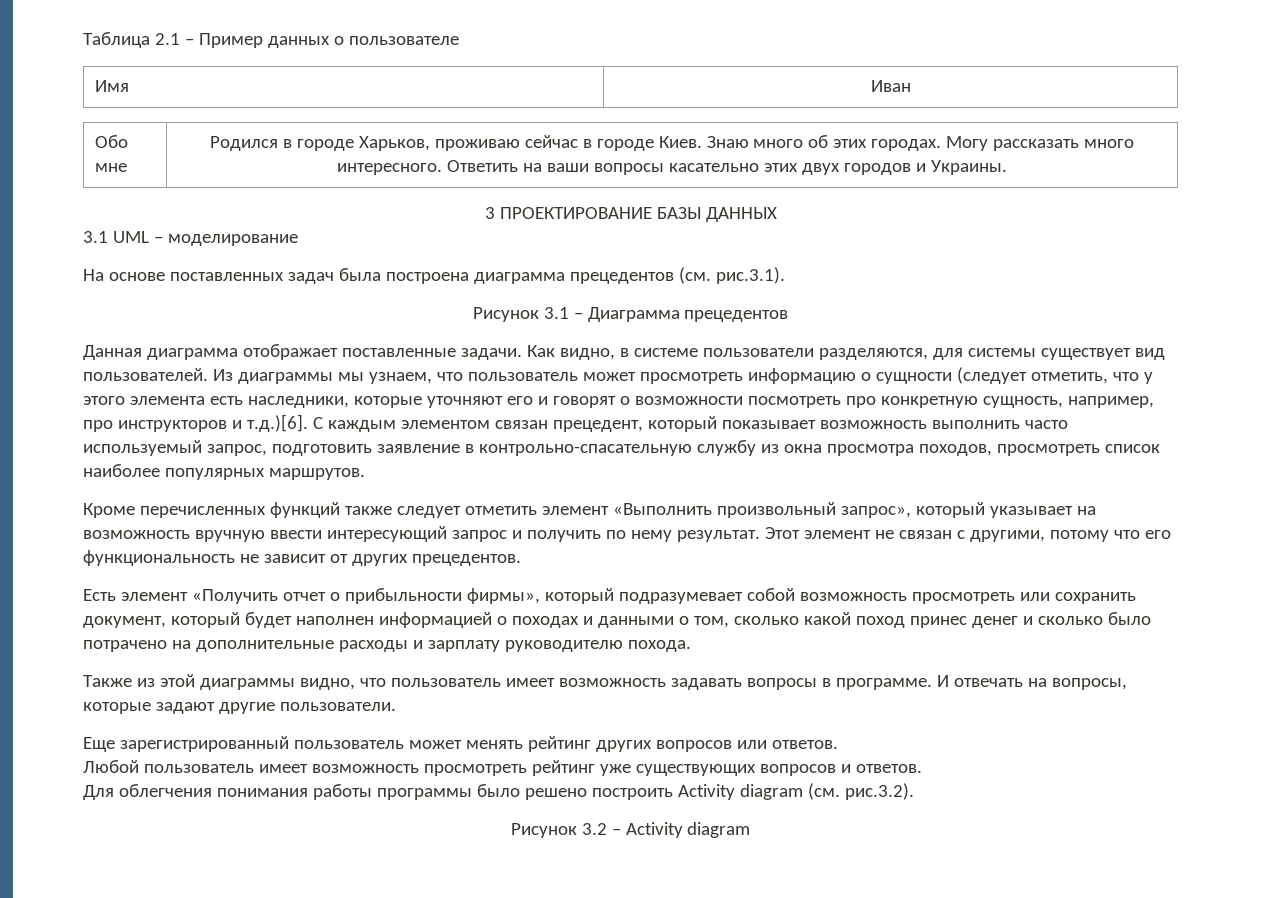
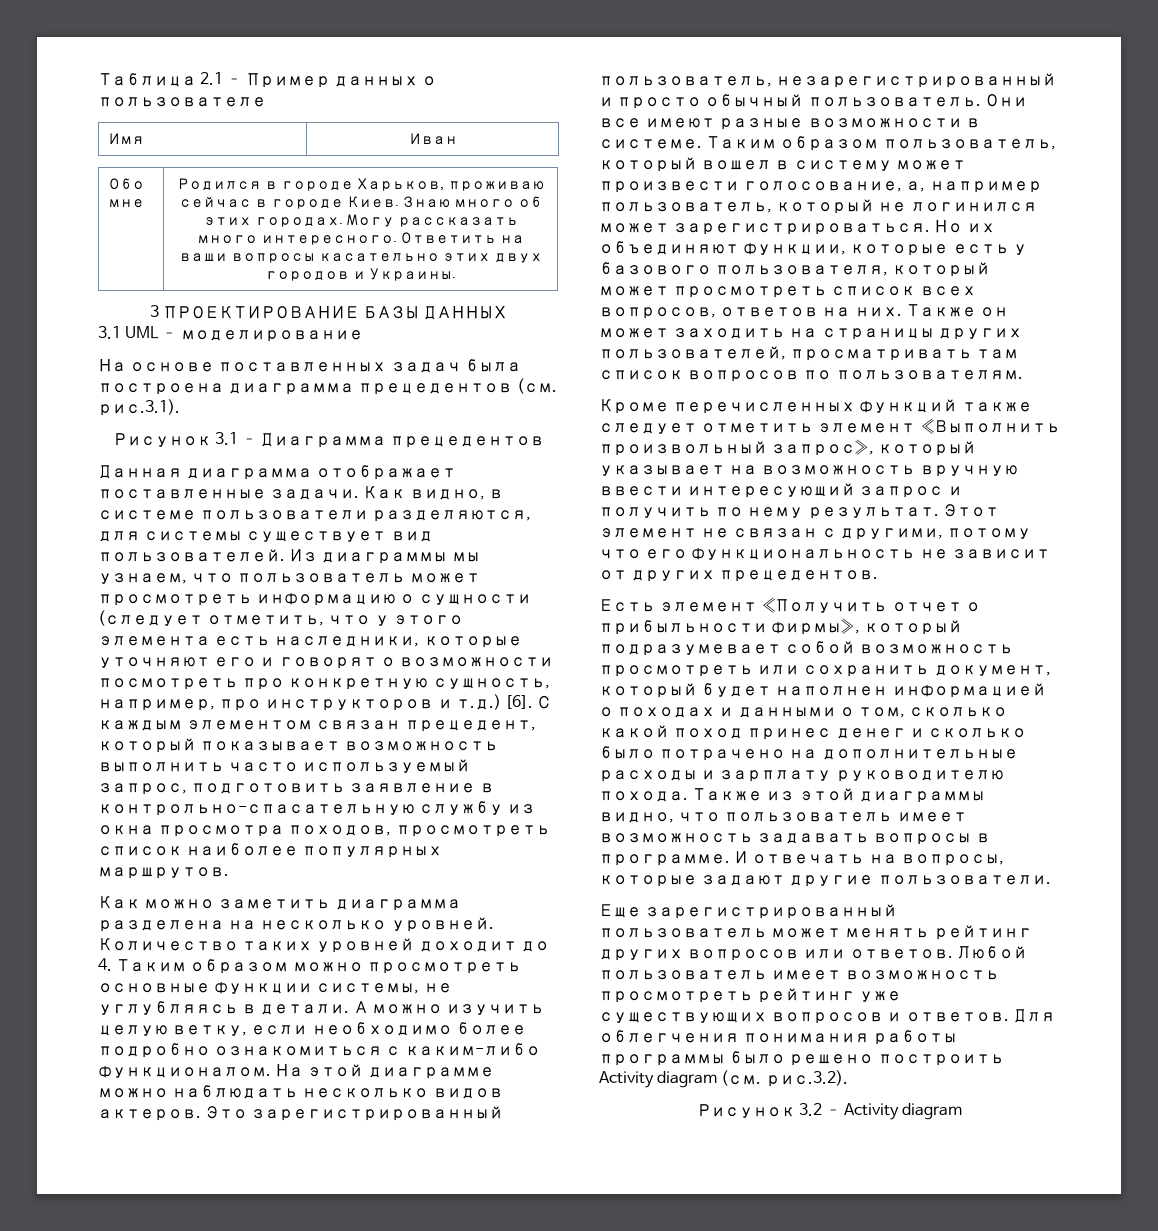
- Из диаграммы мы узнаем, что пользователь может просмотреть информацию о сущности (следует отметить, что у этого элемента есть наследники, которые уточняют его и говорят о возможности посмотреть про конкретную сущность, например, про инструкторов и т.д.)[6]. С каждым элементом связан прецедент, который показывает возможность выполнить часто используемый запрос, подготовить заявление в контрольно-спасательную службу из окна просмотра походов, просмотреть список наиболее популярных маршрутов.
+ Из диаграммы мы узнаем, что пользователь может просмотреть информацию о сущности (следует отметить, что у этого элемента есть наследники, которые уточняют его и говорят о возможности посмотреть про конкретную сущность, например, про инструкторов и т.д.) [6]. С каждым элементом связан прецедент, который показывает возможность выполнить часто используемый запрос, подготовить заявление в контрольно-спасательную службу из окна просмотра походов, просмотреть список наиболее популярных маршрутов.
+ Как можно заметить диаграмма разделена на несколько уровней. Количество таких уровней доходит до 4. Таким образом можно просмотреть основные функции системы, не углубляясь в детали. А можно изучить целую ветку, если необходимо более подробно ознакомиться с каким-либо функционалом. На этой диаграмме можно наблюдать несколько видов актеров. Это зарегистрированный пользователь, незарегистрированный и просто обычный пользователь. Они все имеют разные возможности в системе. Таким образом пользователь, который вошел в систему может произвести голосование, а, например пользователь, который не логинился может зарегистрироваться. Но их объединяют функции, которые есть у базового пользователя, который может просмотреть список всех вопросов, ответов на них. Также он может заходить на страницы других пользователей, просматривать там список вопросов по пользователям.
- Есть элемент «Получить отчет о прибыльности фирмы», который подразумевает собой возможность просмотреть или сохранить документ, который будет наполнен информацией о походах и данными о том, сколько какой поход принес денег и сколько было потрачено на дополнительные расходы и зарплату руководителю похода.
- Также из этой диаграммы видно, что пользователь имеет возможность задавать вопросы в программе.
+ Есть элемент «Получить отчет о прибыльности фирмы», который подразумевает собой возможность просмотреть или сохранить документ, который будет наполнен информацией о походах и данными о том, сколько какой поход принес денег и сколько было потрачено на дополнительные расходы и зарплату руководителю похода. Также из этой диаграммы видно, что пользователь имеет возможность задавать вопросы в программе.
- Еще зарегистрированный пользователь может менять рейтинг других вопросов или ответов.
- Любой пользователь имеет возможность просмотреть рейтинг уже существующих вопросов и ответов.
- Для облегчения понимания работы программы было решено построить Activity diagram (см. рис.3.2).
+ Еще зарегистрированный пользователь может менять рейтинг других вопросов или ответов. Любой пользователь имеет возможность просмотреть рейтинг уже существующих вопросов и ответов. Для облегчения понимания работы программы было решено построить Activity diagram (см. рис.3.2).

